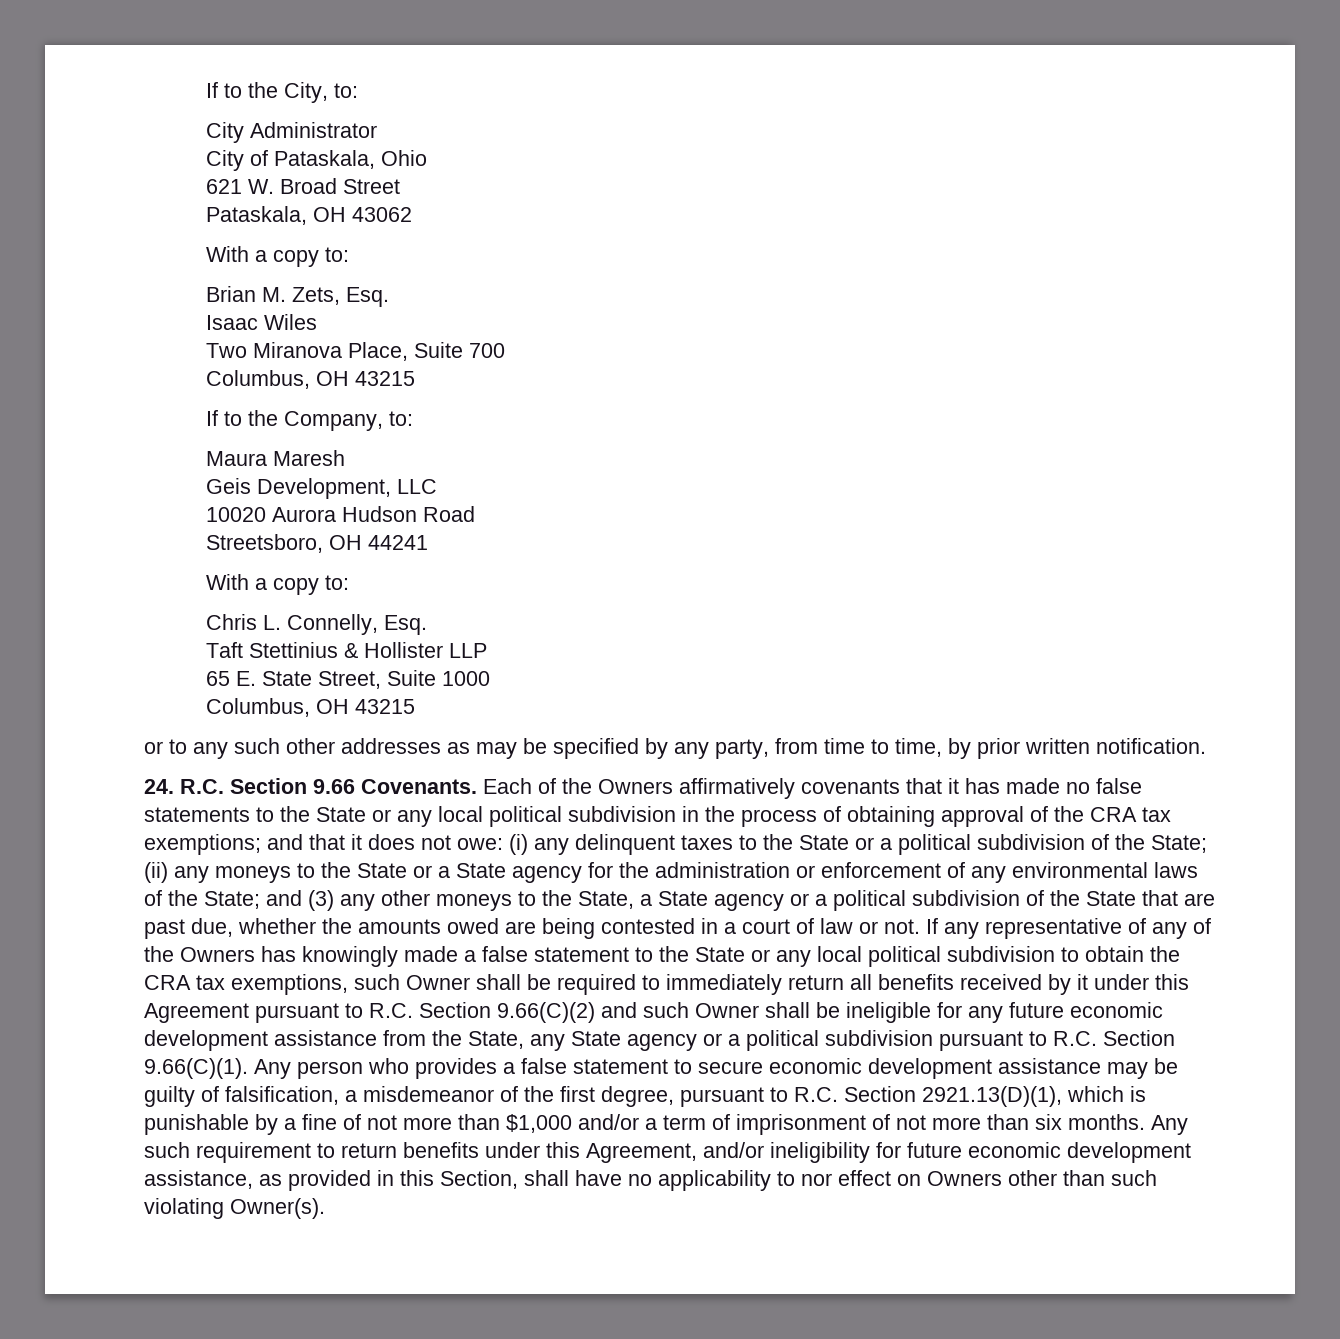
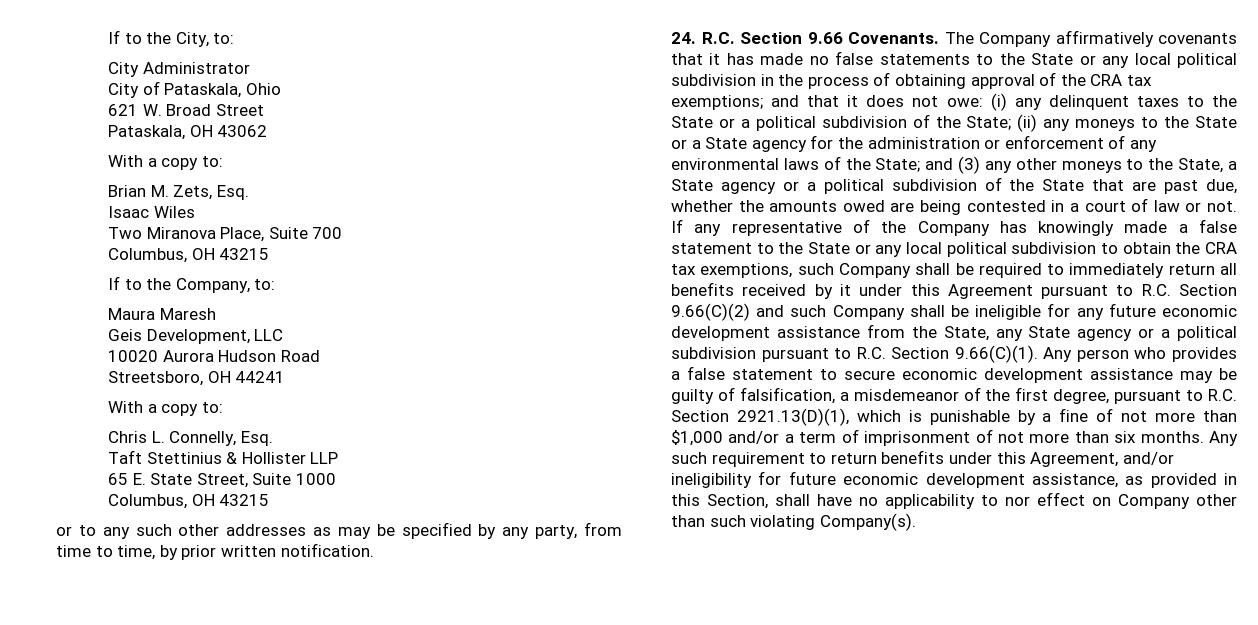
- Each of the Owners affirmatively covenants that it has made no false statements to the State or any local political subdivision in the process of obtaining approval of the CRA tax exemptions;
+ The Company affirmatively covenants that it has made no false statements to the State or any local political subdivision in the process of obtaining approval of the CRA tax exemptions;
- If any representative of any of the Owners has knowingly made a false statement to the State or any local political subdivision to obtain the CRA tax exemptions, such Owner shall be required to immediately return all benefits received by it under this Agreement pursuant to R.C. Section 9.66(C)(2) and such Owner shall be ineligible for any future economic development assistance from the State, any State agency or a political subdivision pursuant to R.C. Section 9.66(C)(1). Any person who provides a false statement to secure economic development assistance may be guilty of falsification, a misdemeanor of the first degree, pursuant to R.C. Section 2921.13(D)(1), which is punishable by a fine of not more than $1,000 and/or a term of imprisonment of not more than six months.
+ If any representative of the Company has knowingly made a false statement to the State or any local political subdivision to obtain the CRA tax exemptions, such Company shall be required to immediately return all benefits received by it under this Agreement pursuant to R.C. Section 9.66(C)(2) and such Company shall be ineligible for any future economic development assistance from the State, any State agency or a political subdivision pursuant to R.C. Section 9.66(C)(1). Any person who provides a false statement to secure economic development assistance may be guilty of falsification, a misdemeanor of the first degree, pursuant to R.C. Section 2921.13(D)(1), which is punishable by a fine of not more than $1,000 and/or a term of imprisonment of not more than six months.
- Any such requirement to return benefits under this Agreement, and/or ineligibility for future economic development assistance, as provided in this Section, shall have no applicability to nor effect on Owners other than such violating Owner(s).
+ Any such requirement to return benefits under this Agreement, and/or ineligibility for future economic development assistance, as provided in this Section, shall have no applicability to nor effect on Company other than such violating Company(s).

